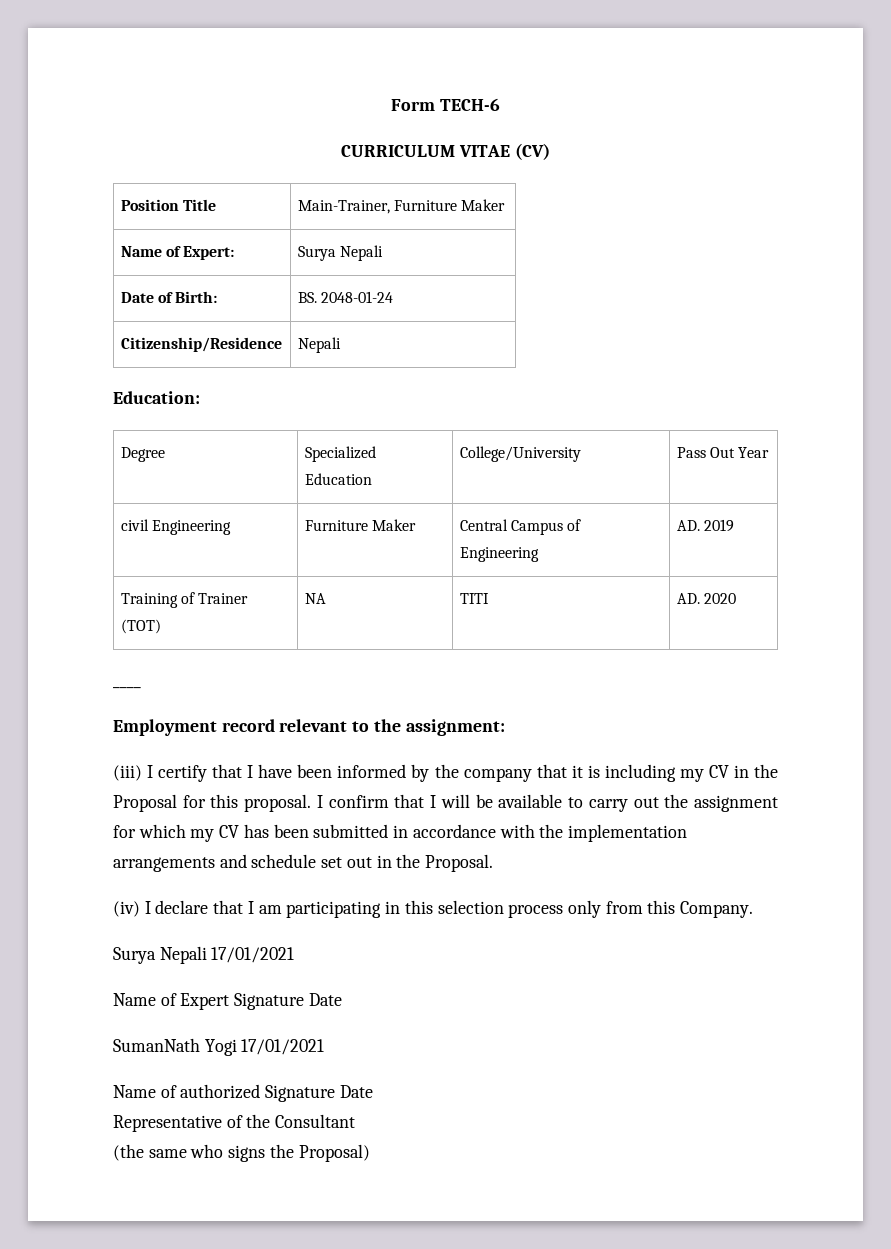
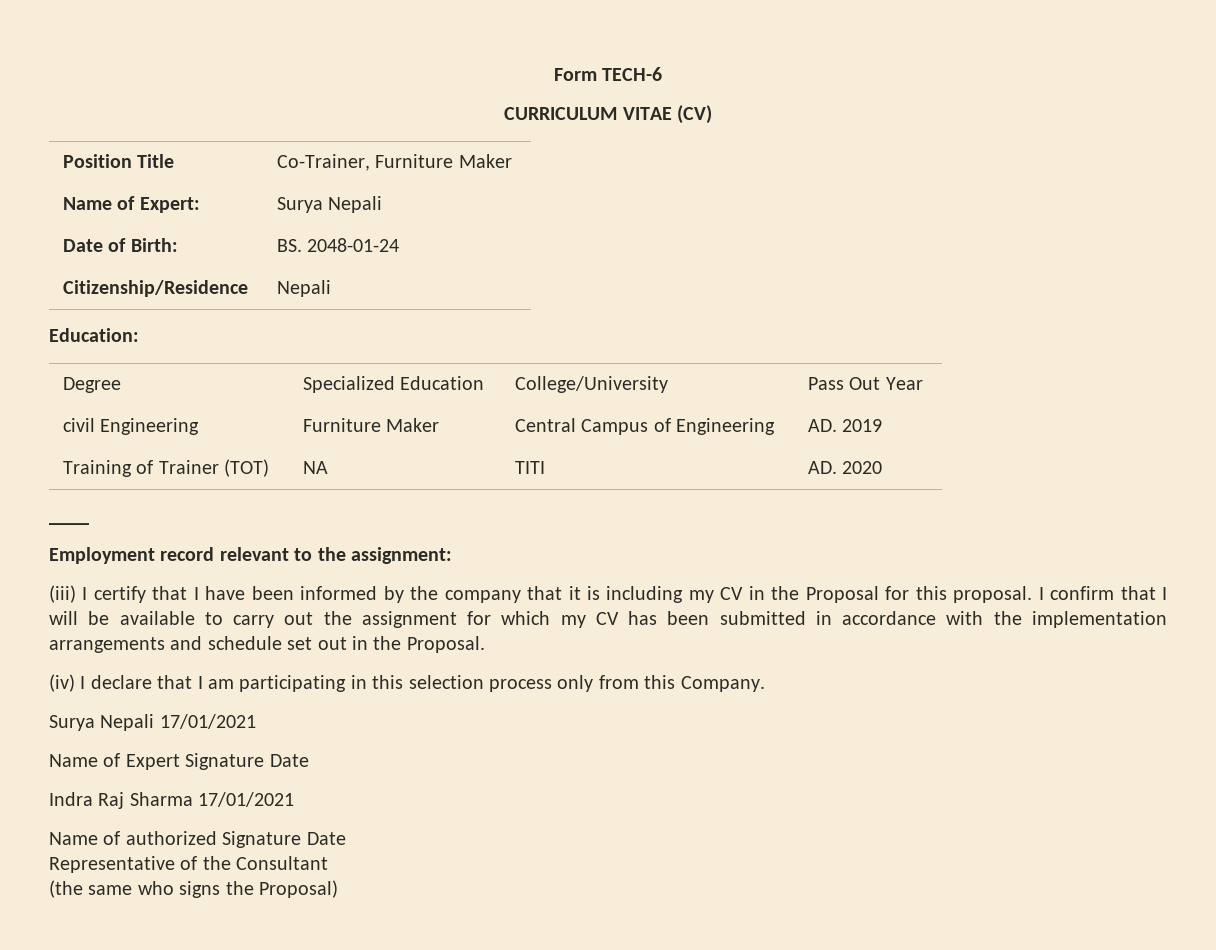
- Position Title | Main-Trainer, Furniture Maker
+ Position Title | Co-Trainer, Furniture Maker
- SumanNath Yogi 17/01/2021
+ Indra Raj Sharma 17/01/2021

